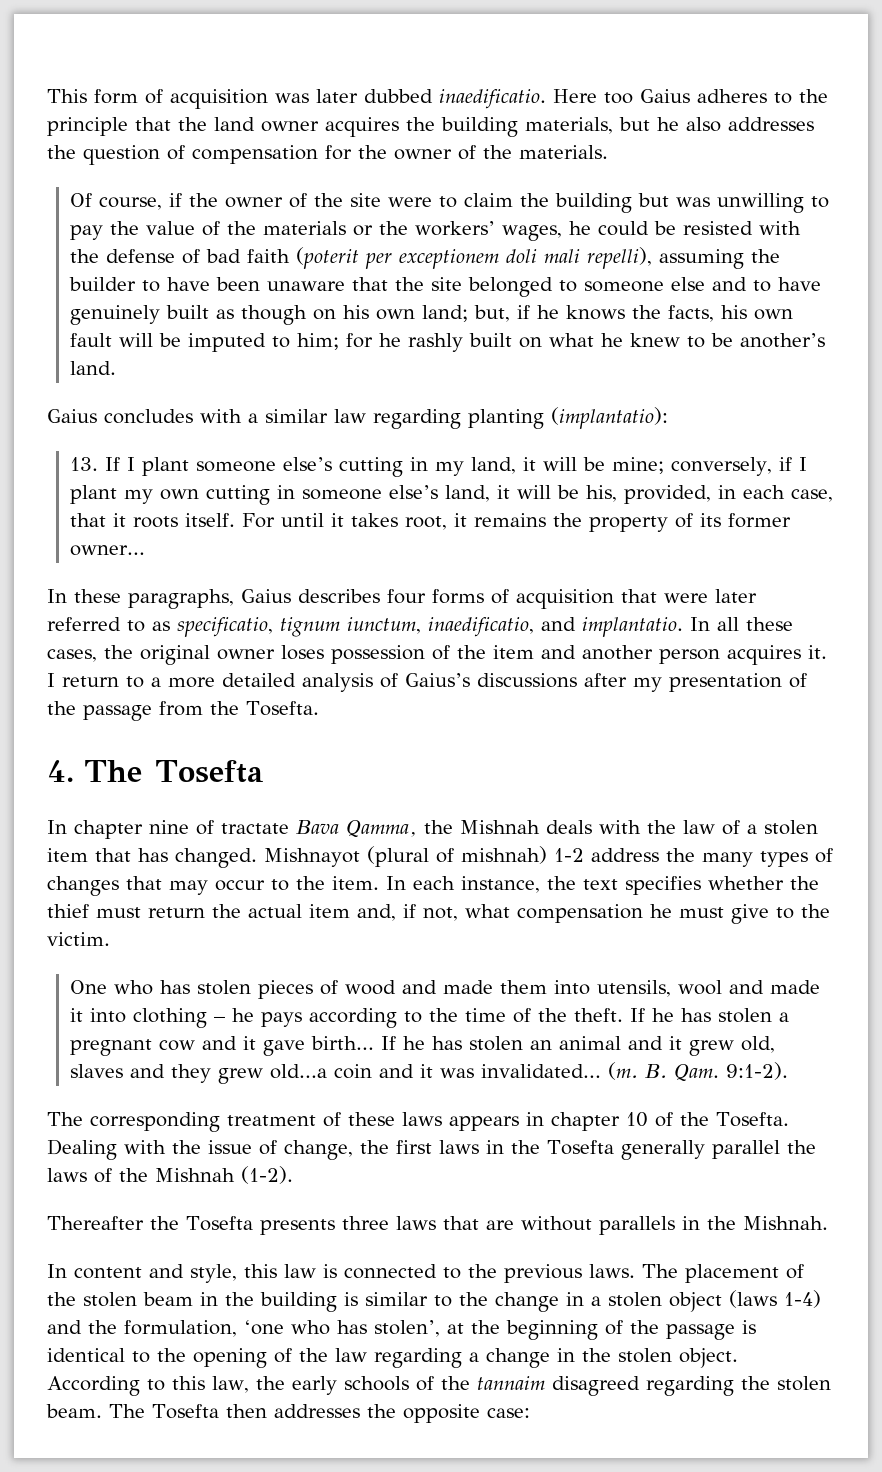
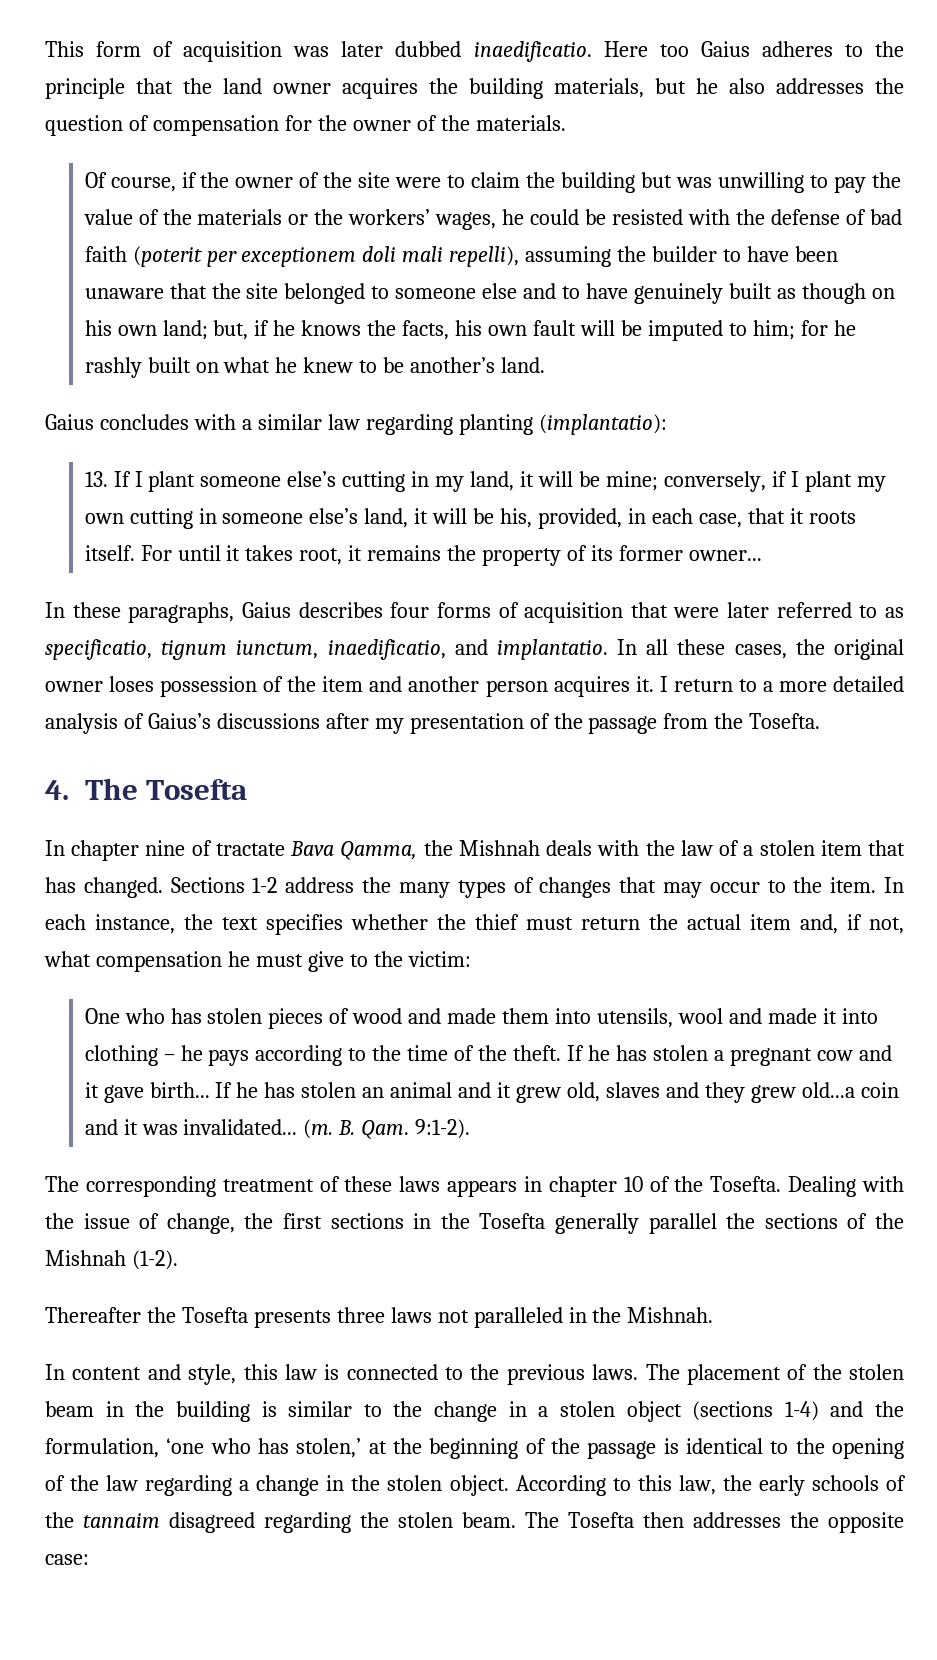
- Mishnayot (plural of mishnah) 1-2 address the many types of changes that may occur to the item.
+ Sections 1-2 address the many types of changes that may occur to the item.
- In each instance, the text specifies whether the thief must return the actual item and, if not, what compensation he must give to the victim.
+ In each instance, the text specifies whether the thief must return the actual item and, if not, what compensation he must give to the victim:
- Dealing with the issue of change, the first laws in the Tosefta generally parallel the laws of the Mishnah (1-2).
+ Dealing with the issue of change, the first sections in the Tosefta generally parallel the sections of the Mishnah (1-2).
- Thereafter the Tosefta presents three laws that are without parallels in the Mishnah.
+ Thereafter the Tosefta presents three laws not paralleled in the Mishnah.
- The placement of the stolen beam in the building is similar to the change in a stolen object (laws 1-4) and the formulation, ‘one who has stolen’, at the beginning of the passage is identical to the opening of the law regarding a change in the stolen object.
+ The placement of the stolen beam in the building is similar to the change in a stolen object (sections 1-4) and the formulation, ‘one who has stolen,’ at the beginning of the passage is identical to the opening of the law regarding a change in the stolen object.

